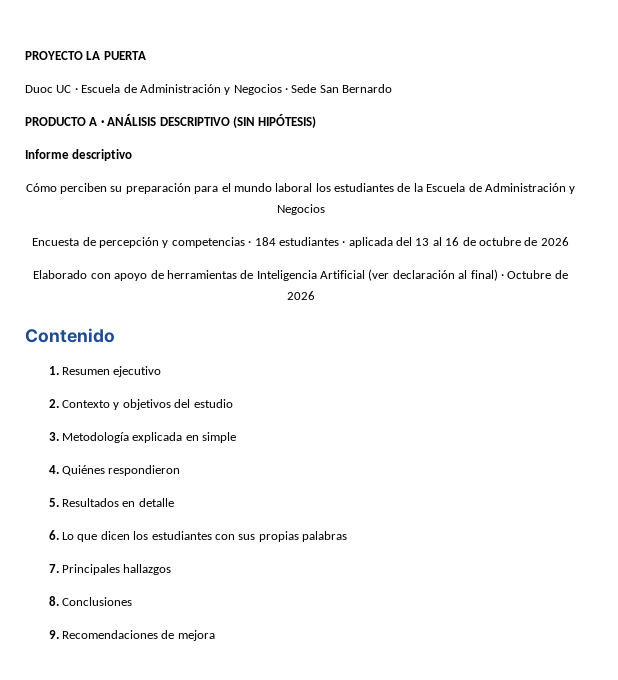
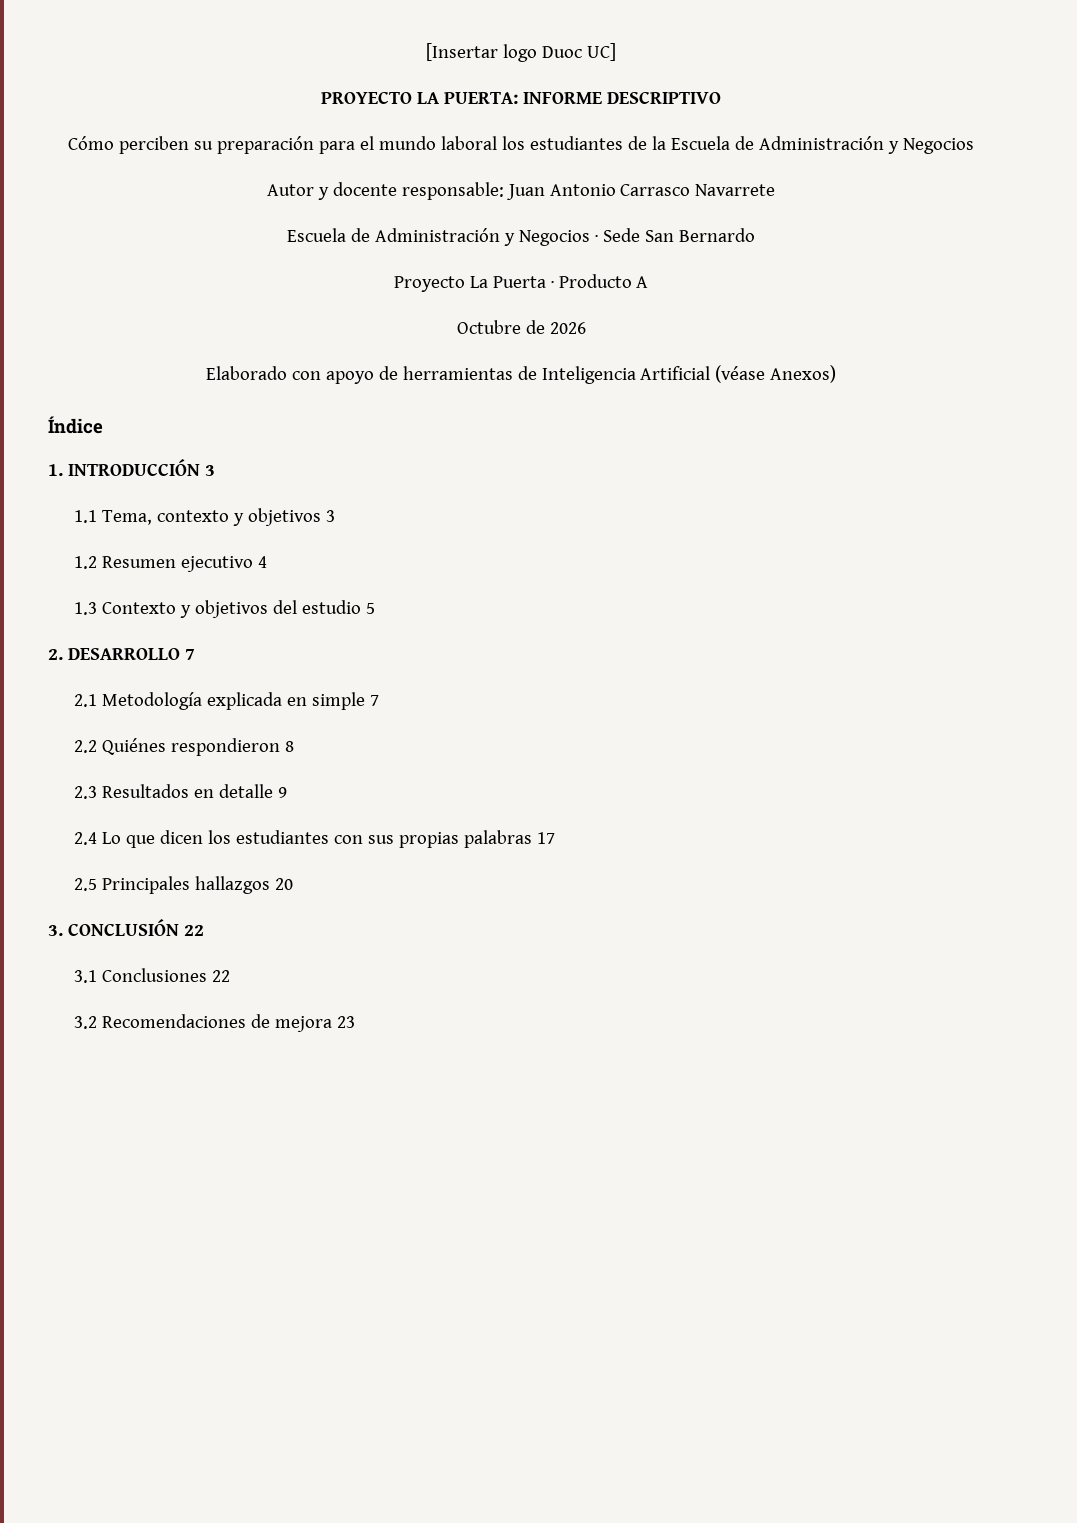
- PROYECTO LA PUERTA
- Duoc UC · Escuela de Administración y Negocios · Sede San Bernardo
- PRODUCTO A · ANÁLISIS DESCRIPTIVO (SIN HIPÓTESIS)
- Informe descriptivo
+ [Insertar logo Duoc UC]
+ PROYECTO LA PUERTA: INFORME DESCRIPTIVO
- Encuesta de percepción y competencias · 184 estudiantes · aplicada del 13 al 16 de octubre de 2026
+ Autor y docente responsable: Juan Antonio Carrasco Navarrete
+ Escuela de Administración y Negocios · Sede San Bernardo
+ Proyecto La Puerta · Producto A
+ Octubre de 2026
- Elaborado con apoyo de herramientas de Inteligencia Artificial (ver declaración al final) · Octubre de 2026
- Contenido
- 1. Resumen ejecutivo
- 2. Contexto y objetivos del estudio
- 3. Metodología explicada en simple
- 4. Quiénes respondieron
- 5. Resultados en detalle
- 6. Lo que dicen los estudiantes con sus propias palabras
- 7. Principales hallazgos
- 8. Conclusiones
- 9. Recomendaciones de mejora
+ Elaborado con apoyo de herramientas de Inteligencia Artificial (véase Anexos)
+ Índice
+ 1. INTRODUCCIÓN 3
+ 1.1 Tema, contexto y objetivos 3
+ 1.2 Resumen ejecutivo 4
+ 1.3 Contexto y objetivos del estudio 5
+ 2. DESARROLLO 7
+ 2.1 Metodología explicada en simple 7
+ 2.2 Quiénes respondieron 8
+ 2.3 Resultados en detalle 9
+ 2.4 Lo que dicen los estudiantes con sus propias palabras 17
+ 2.5 Principales hallazgos 20
+ 3. CONCLUSIÓN 22
+ 3.1 Conclusiones 22
+ 3.2 Recomendaciones de mejora 23

